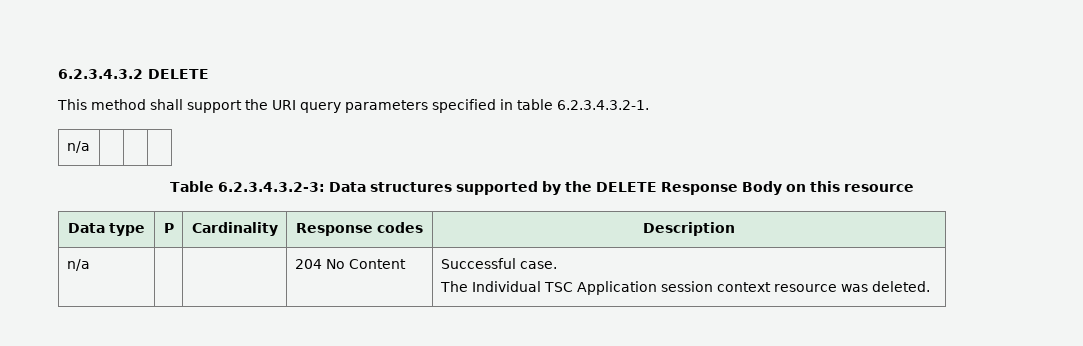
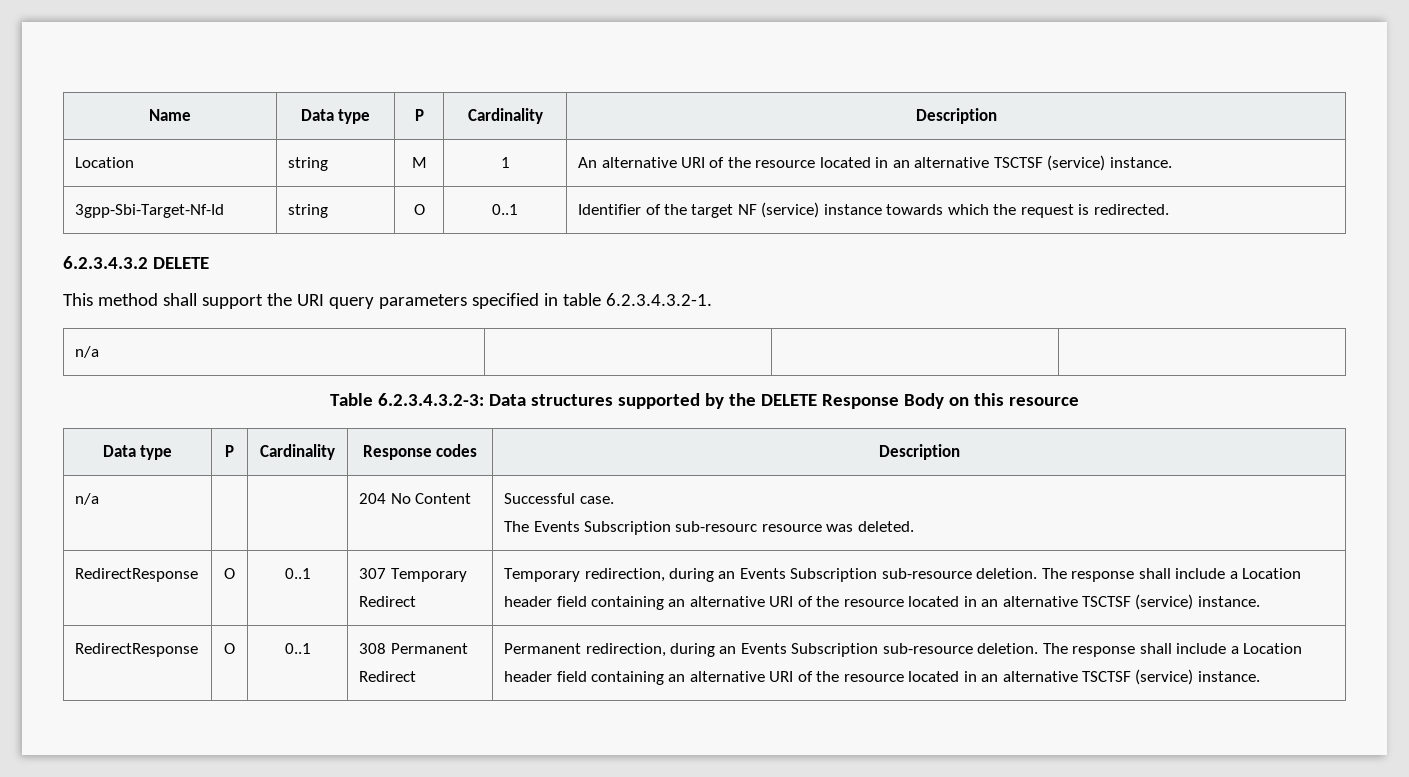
+ Name | Data type | P | Cardinality | Description
+ Location | string | M | 1 | An alternative URI of the resource located in an alternative TSCTSF (service) instance.
+ 3gpp-Sbi-Target-Nf-Id | string | O | 0..1 | Identifier of the target NF (service) instance towards which the request is redirected.
  n/a | | | 204 No Content | Successful case.
- The Individual TSC Application session context resource was deleted.
+ The Events Subscription sub-resourc resource was deleted.
+ RedirectResponse | O | 0..1 | 307 Temporary Redirect | Temporary redirection, during an Events Subscription sub-resource deletion. The response shall include a Location header field containing an alternative URI of the resource located in an alternative TSCTSF (service) instance.
+ RedirectResponse | O | 0..1 | 308 Permanent Redirect | Permanent redirection, during an Events Subscription sub-resource deletion. The response shall include a Location header field containing an alternative URI of the resource located in an alternative TSCTSF (service) instance.

